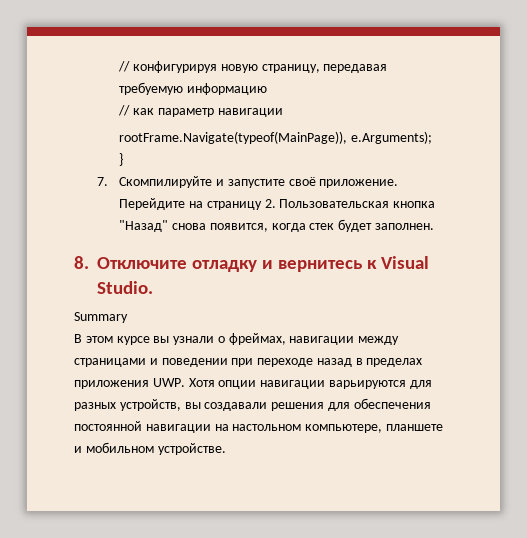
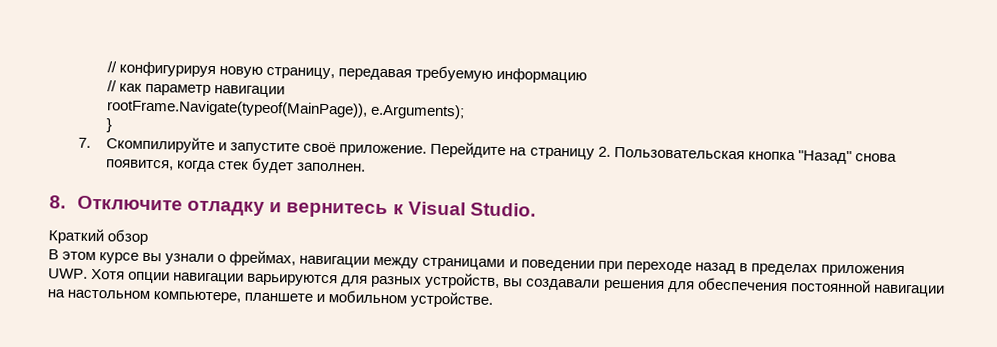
- Summary
+ Краткий обзор

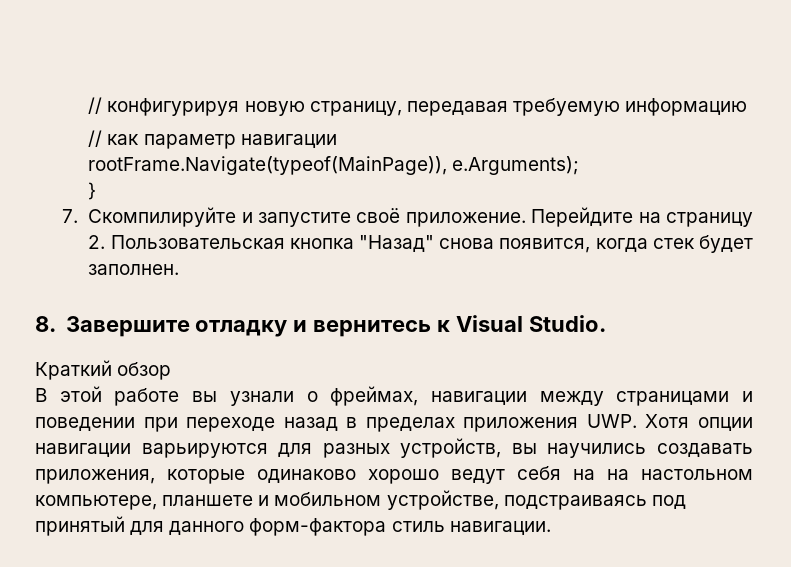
- 8. Отключите отладку и вернитесь к Visual Studio.
+ 8. Завершите отладку и вернитесь к Visual Studio.
- В этом курсе вы узнали о фреймах, навигации между страницами и поведении при переходе назад в пределах приложения UWP. Хотя опции навигации варьируются для разных устройств, вы создавали решения для обеспечения постоянной навигации на настольном компьютере, планшете и мобильном устройстве.
+ В этой работе вы узнали о фреймах, навигации между страницами и поведении при переходе назад в пределах приложения UWP. Хотя опции навигации варьируются для разных устройств, вы научились создавать приложения, которые одинаково хорошо ведут себя на на настольном компьютере, планшете и мобильном устройстве, подстраиваясь под принятый для данного форм-фактора стиль навигации.

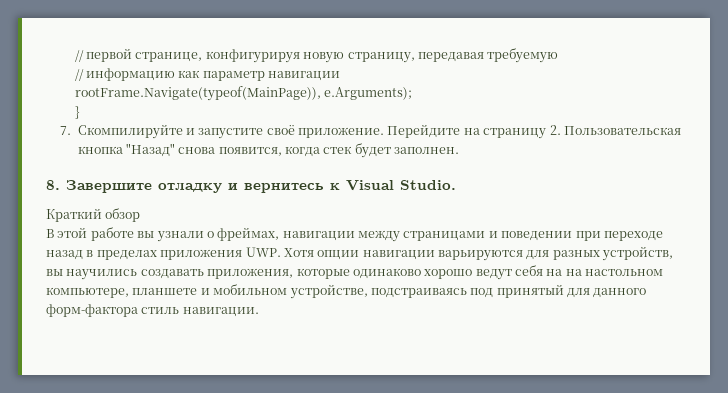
- // конфигурируя новую страницу, передавая требуемую информацию
- // как параметр навигации
+ // первой странице, конфигурируя новую страницу, передавая требуемую
+ // информацию как параметр навигации

